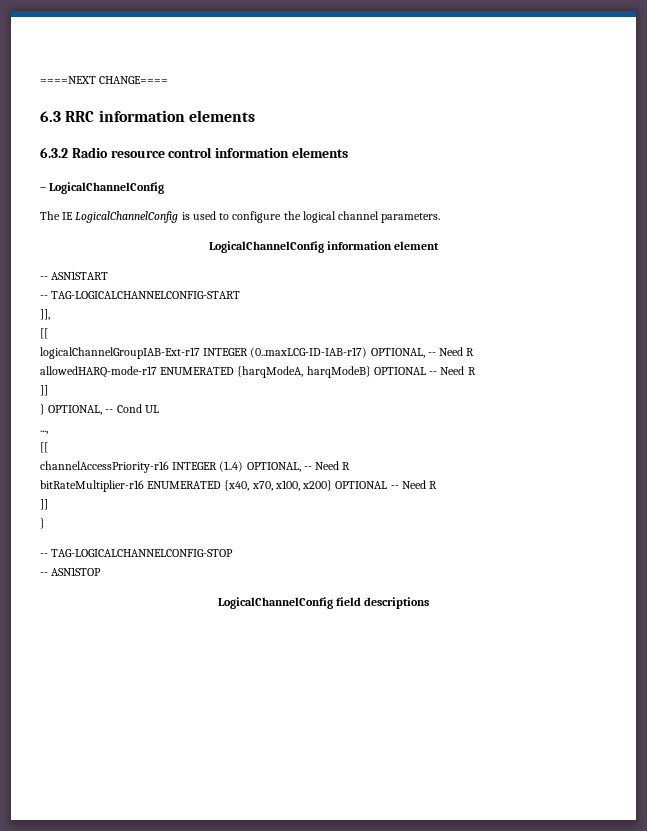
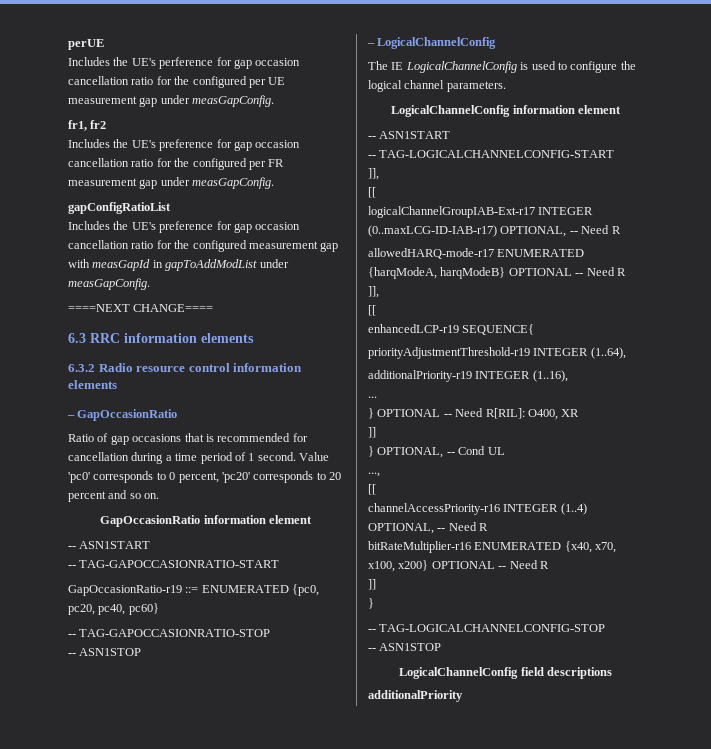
+ perUE
+ Includes the UE's perference for gap occasion cancellation ratio for the configured per UE measurement gap under measGapConfig.
+ fr1, fr2
+ Includes the UE's preference for gap occasion cancellation ratio for the configured per FR measurement gap under measGapConfig.
+ gapConfigRatioList
+ Includes the UE's preference for gap occasion cancellation ratio for the configured measurement gap with measGapId in gapToAddModList under measGapConfig.
+ – GapOccasionRatio
+ Ratio of gap occasions that is recommended for cancellation during a time period of 1 second. Value 'pc0' corresponds to 0 percent, 'pc20' corresponds to 20 percent and so on.
+ GapOccasionRatio information element
+ -- ASN1START
+ -- TAG-GAPOCCASIONRATIO-START
+ GapOccasionRatio-r19 ::= ENUMERATED {pc0, pc20, pc40, pc60}
+ -- TAG-GAPOCCASIONRATIO-STOP
+ -- ASN1STOP
  allowedHARQ-mode-r17 ENUMERATED {harqModeA, harqModeB} OPTIONAL -- Need R
+ ]],
+ [[
+ enhancedLCP-r19 SEQUENCE{
+ priorityAdjustmentThreshold-r19 INTEGER (1..64),
+ additionalPriority-r19 INTEGER (1..16),
+ ...
+ } OPTIONAL -- Need R[RIL]: O400, XR
+ additionalPriority

